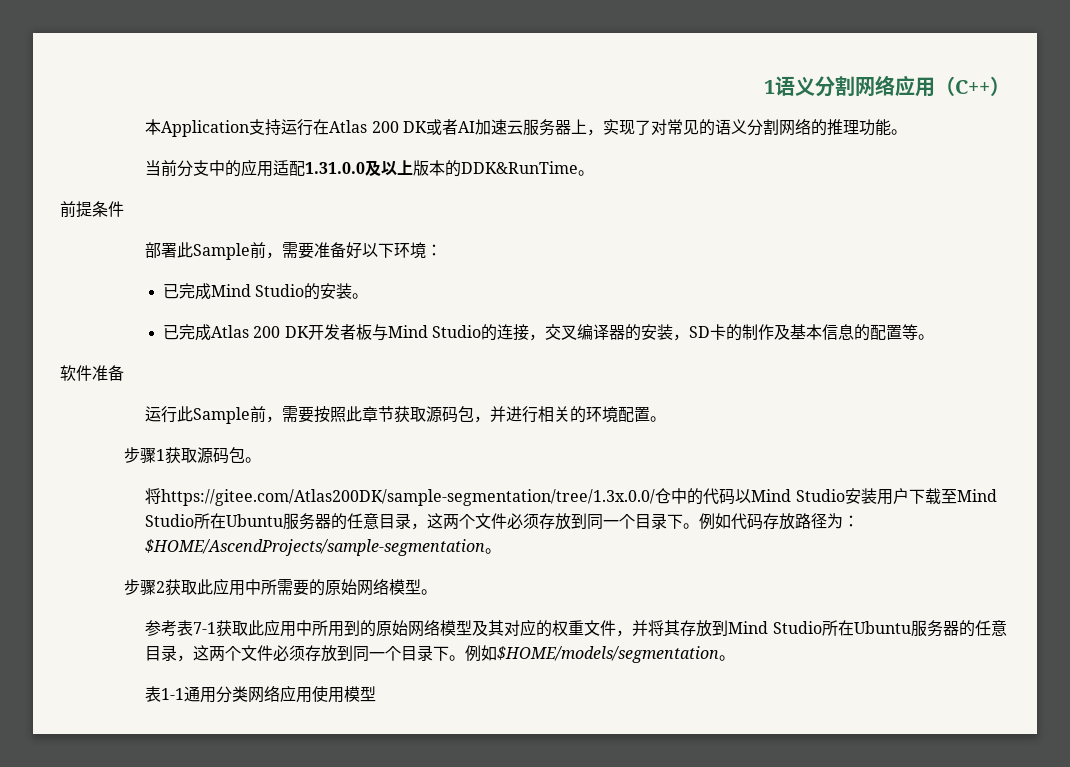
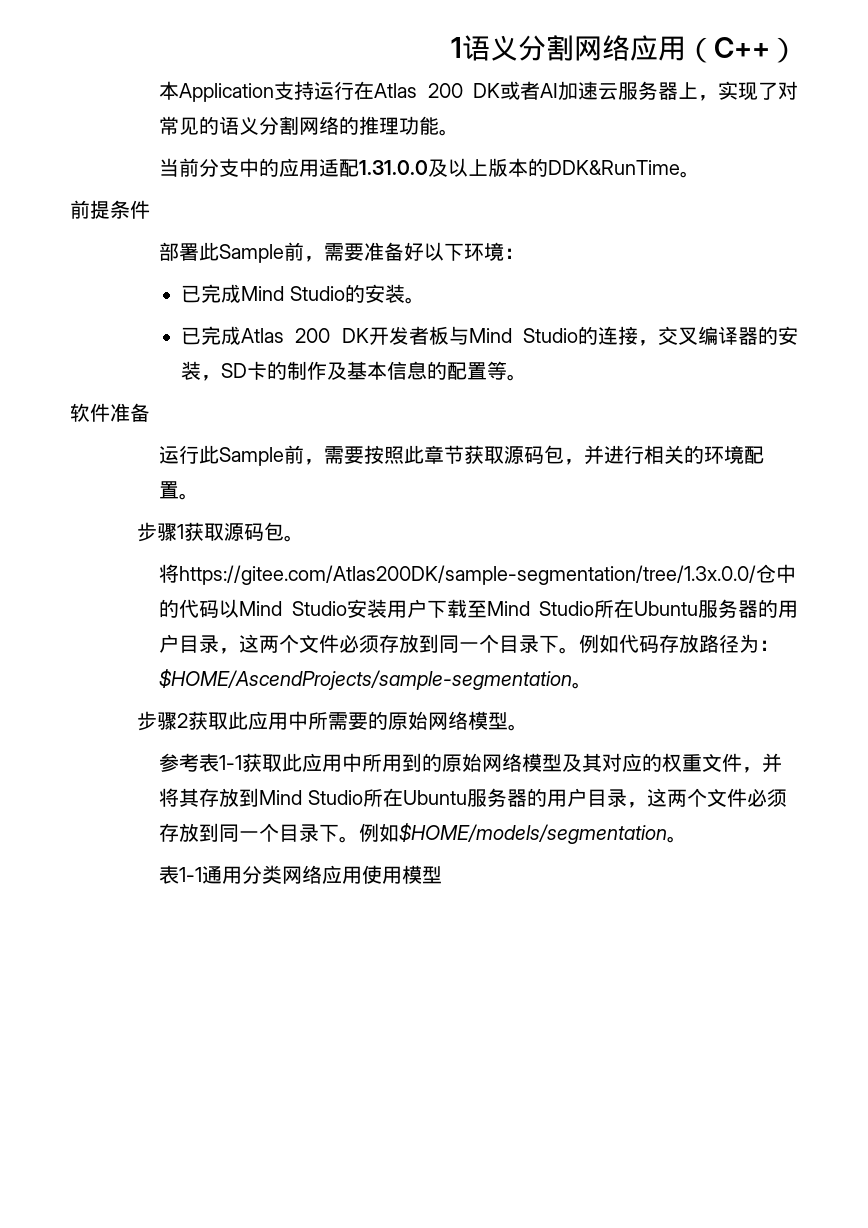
- 将https://gitee.com/Atlas200DK/sample-segmentation/tree/1.3x.0.0/仓中的代码以Mind Studio安装用户下载至Mind Studio所在Ubuntu服务器的任意目录，这两个文件必须存放到同一个目录下。
+ 将https://gitee.com/Atlas200DK/sample-segmentation/tree/1.3x.0.0/仓中的代码以Mind Studio安装用户下载至Mind Studio所在Ubuntu服务器的用户目录，这两个文件必须存放到同一个目录下。
- 参考表7-1获取此应用中所用到的原始网络模型及其对应的权重文件，并将其存放到Mind Studio所在Ubuntu服务器的任意目录，这两个文件必须存放到同一个目录下。
+ 参考表1-1获取此应用中所用到的原始网络模型及其对应的权重文件，并将其存放到Mind Studio所在Ubuntu服务器的用户目录，这两个文件必须存放到同一个目录下。

